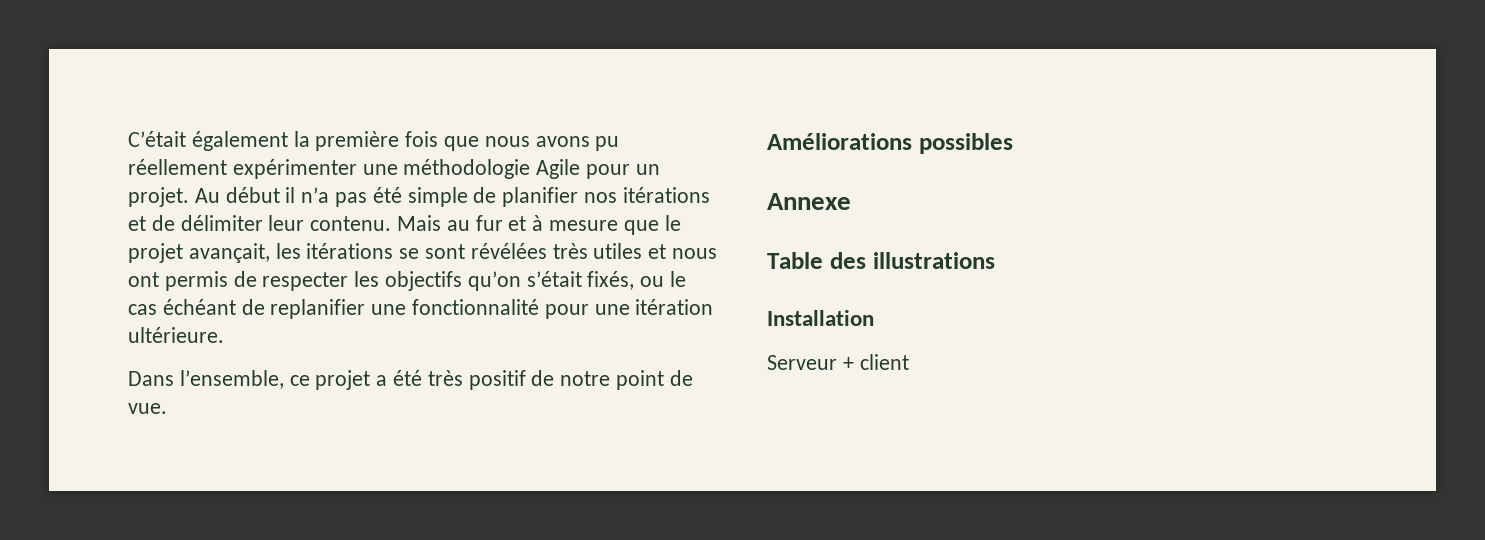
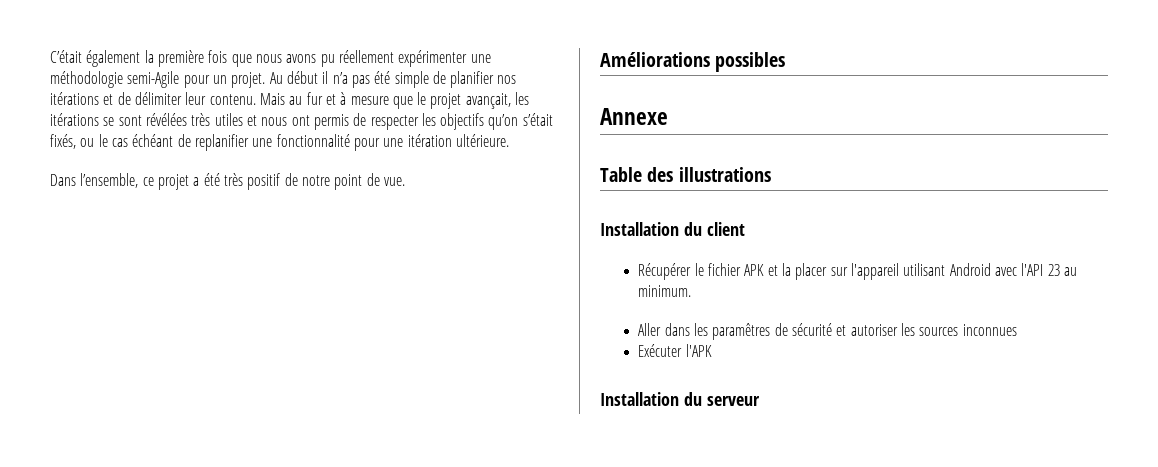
- C’était également la première fois que nous avons pu réellement expérimenter une méthodologie Agile pour un projet.
+ C’était également la première fois que nous avons pu réellement expérimenter une méthodologie semi-Agile pour un projet.
- Installation
- Serveur + client
+ Installation du client
+ Récupérer le fichier APK et la placer sur l'appareil utilisant Android avec l'API 23 au minimum.
+ Aller dans les paramêtres de sécurité et autoriser les sources inconnues
+ Exécuter l'APK
+ Installation du serveur

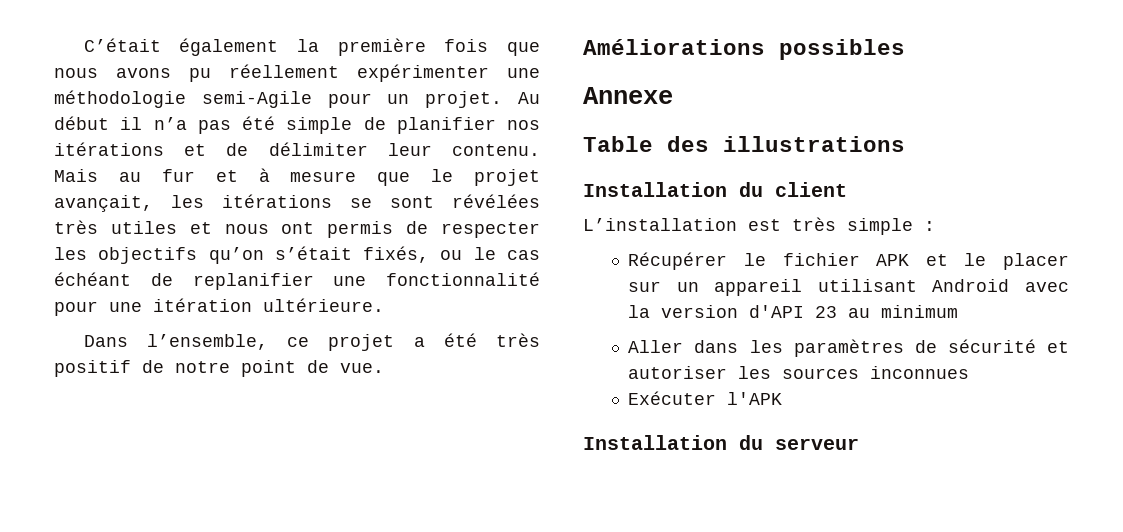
+ L’installation est très simple :
- Récupérer le fichier APK et la placer sur l'appareil utilisant Android avec l'API 23 au minimum.
+ Récupérer le fichier APK et le placer sur un appareil utilisant Android avec la version d'API 23 au minimum
- Aller dans les paramêtres de sécurité et autoriser les sources inconnues
+ Aller dans les paramètres de sécurité et autoriser les sources inconnues

